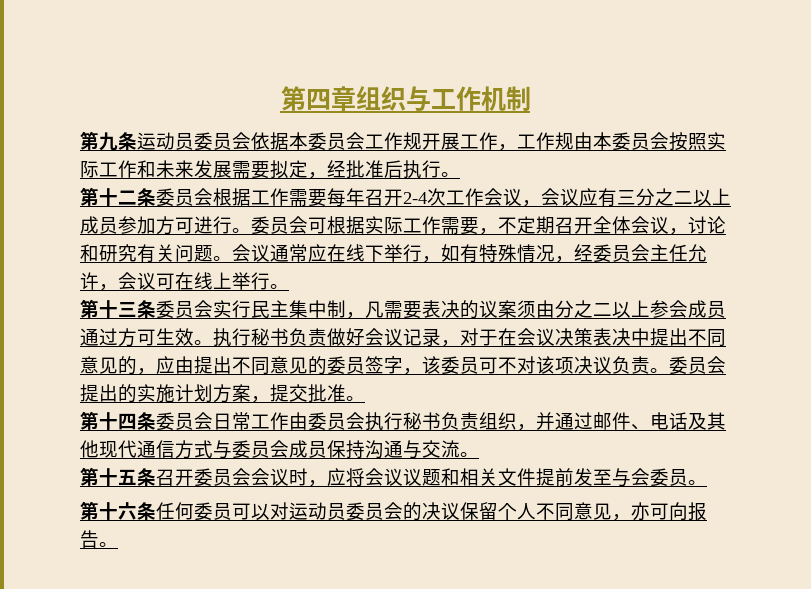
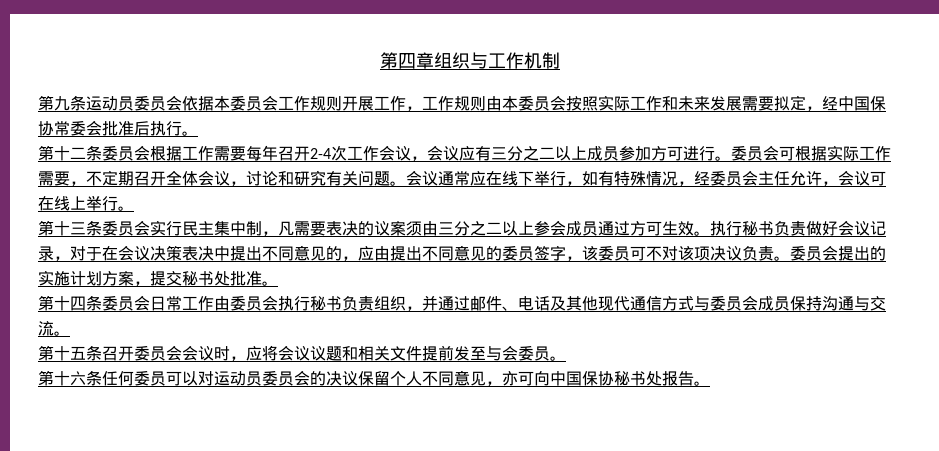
- 第九条运动员委员会依据本委员会工作规开展工作，工作规由本委员会按照实际工作和未来发展需要拟定，经批准后执行。
+ 第九条运动员委员会依据本委员会工作规则开展工作，工作规则由本委员会按照实际工作和未来发展需要拟定，经中国保协常委会批准后执行。
- 第十三条委员会实行民主集中制，凡需要表决的议案须由分之二以上参会成员通过方可生效。
+ 第十三条委员会实行民主集中制，凡需要表决的议案须由三分之二以上参会成员通过方可生效。
- 委员会提出的实施计划方案，提交批准。
+ 委员会提出的实施计划方案，提交秘书处批准。
- 第十六条任何委员可以对运动员委员会的决议保留个人不同意见，亦可向报告。
+ 第十六条任何委员可以对运动员委员会的决议保留个人不同意见，亦可向中国保协秘书处报告。

